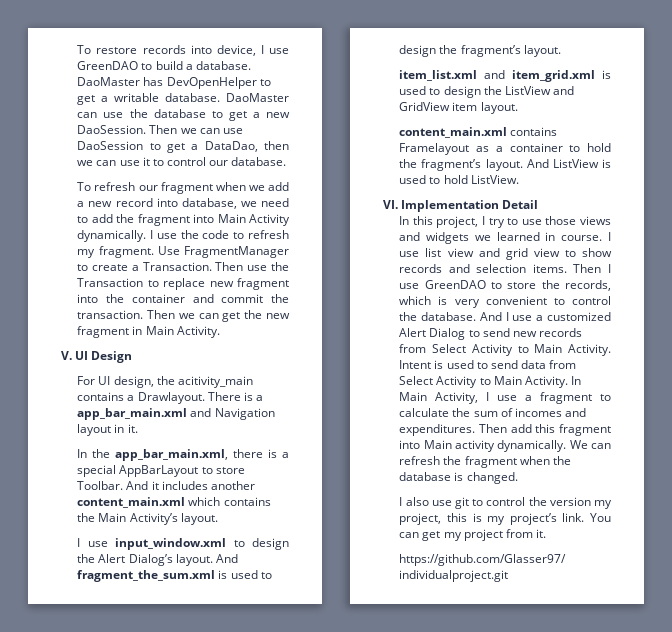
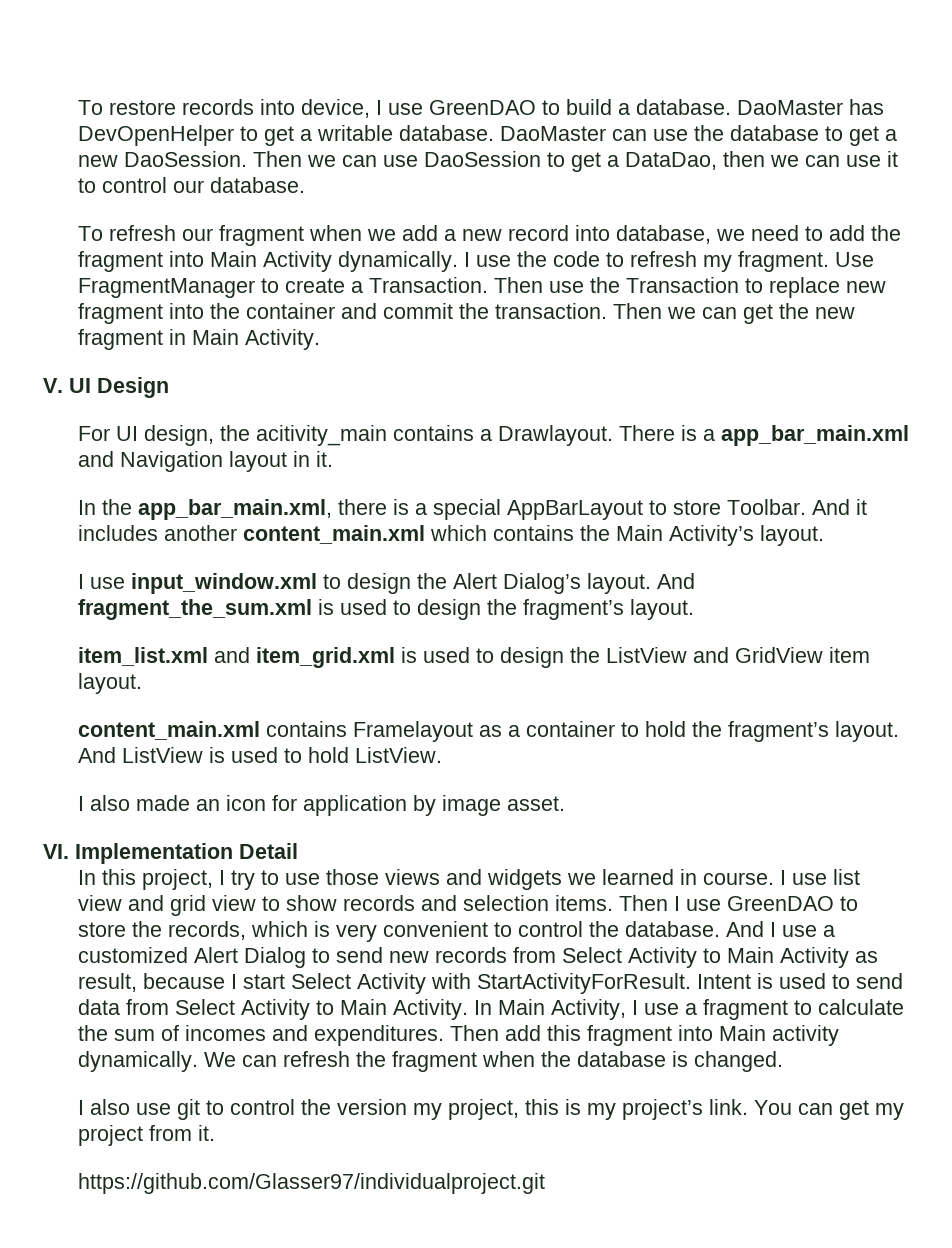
+ I also made an icon for application by image asset.
- And I use a customized Alert Dialog to send new records from Select Activity to Main Activity.
+ And I use a customized Alert Dialog to send new records from Select Activity to Main Activity as result, because I start Select Activity with StartActivityForResult.

